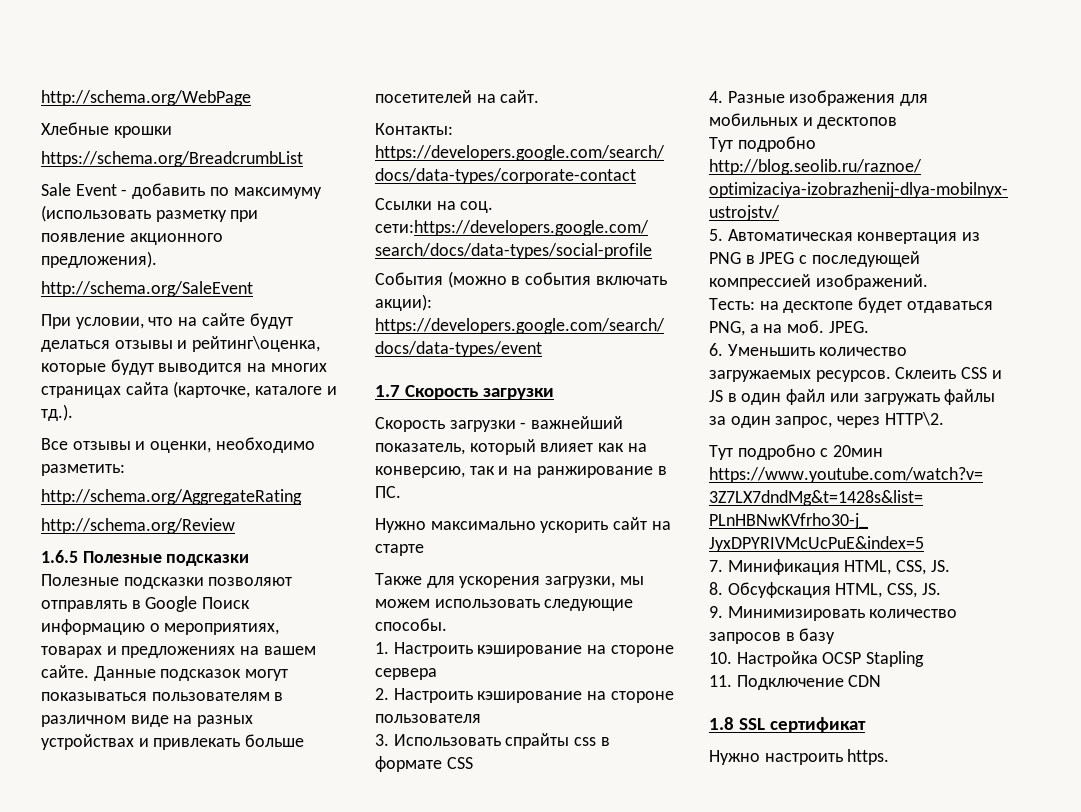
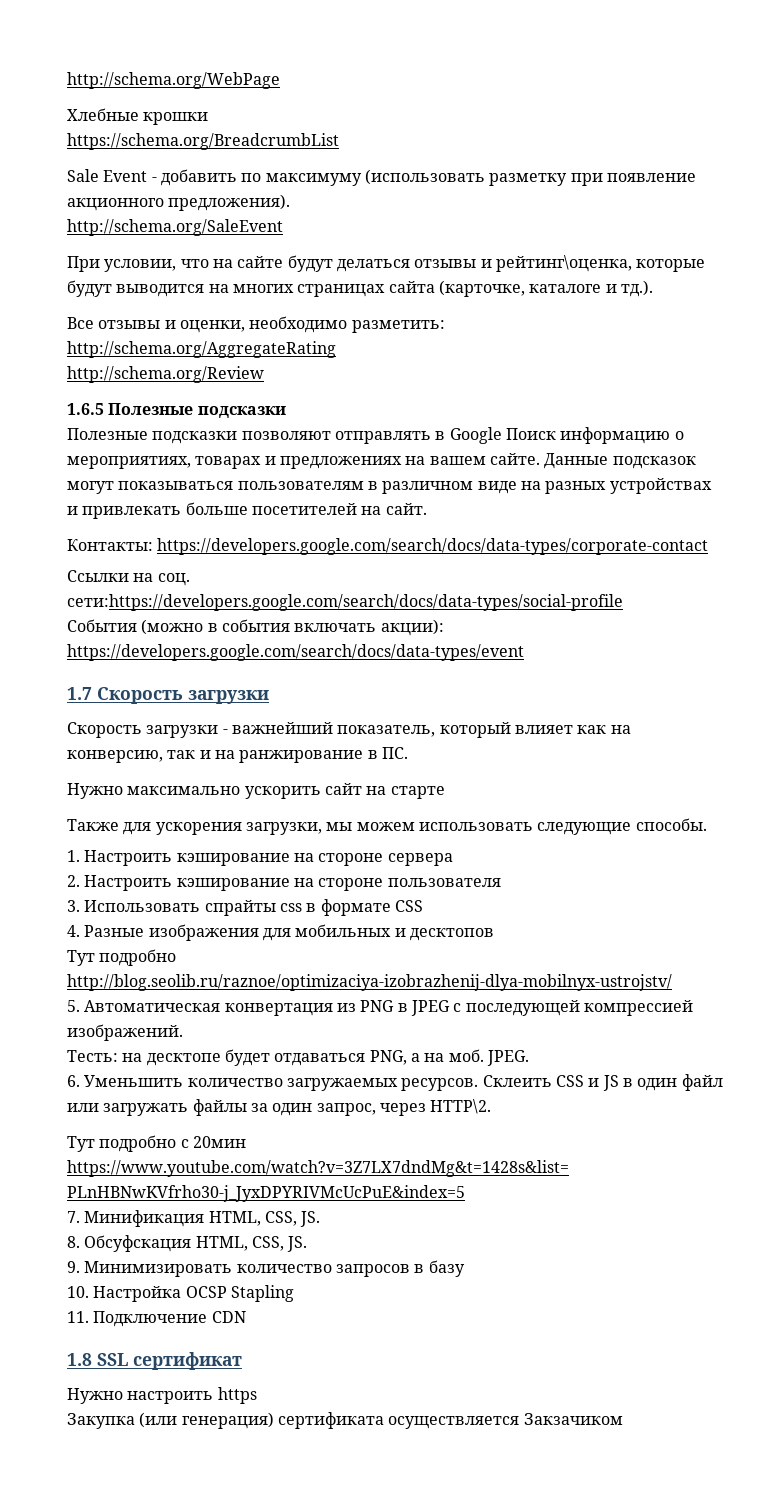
- Нужно настроить https.
+ Нужно настроить https
+ Закупка (или генерация) сертификата осуществляется Закзачиком

